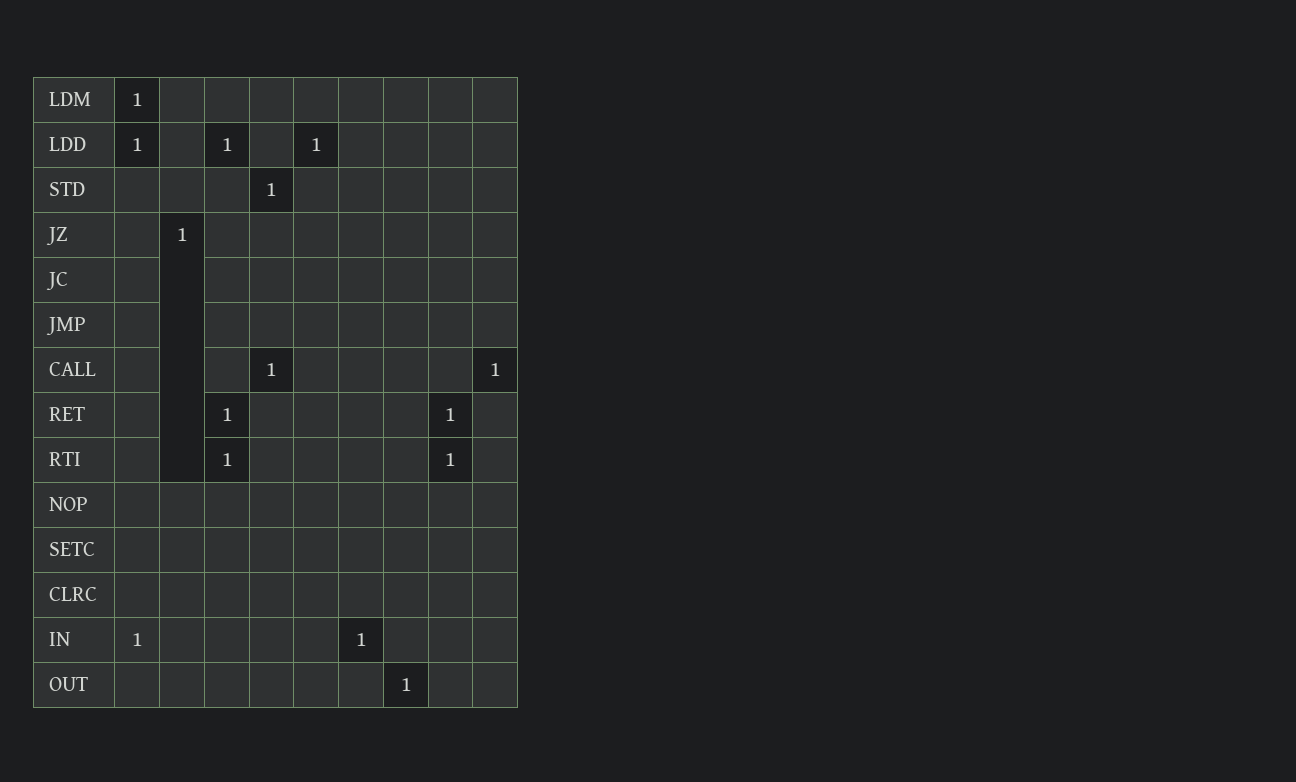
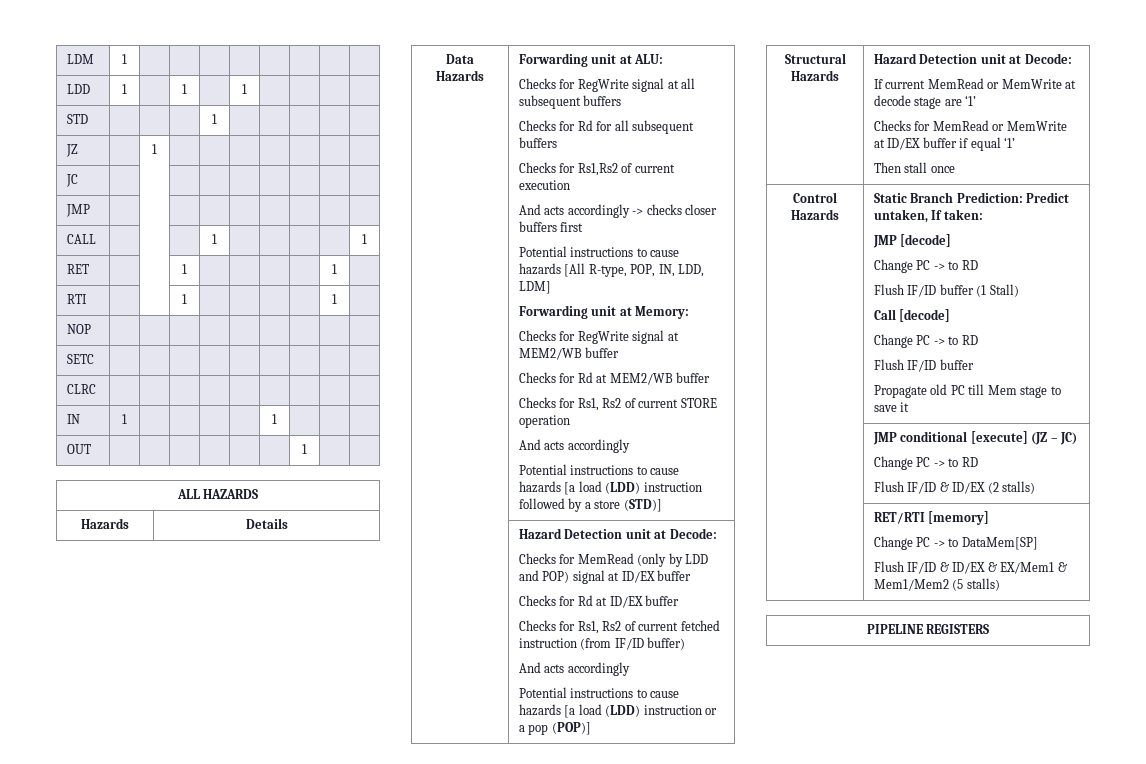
+ ALL HAZARDS
+ Hazards | Details
+ Data Hazards | Forwarding unit at ALU:
+ Checks for RegWrite signal at all subsequent buffers
+ Checks for Rd for all subsequent buffers
+ Checks for Rs1,Rs2 of current execution
+ And acts accordingly -> checks closer buffers first
+ Potential instructions to cause hazards [All R-type, POP, IN, LDD, LDM]
+ Forwarding unit at Memory:
+ Checks for RegWrite signal at MEM2/WB buffer
+ Checks for Rd at MEM2/WB buffer
+ Checks for Rs1, Rs2 of current STORE operation
+ And acts accordingly
+ Potential instructions to cause hazards [a load (LDD) instruction followed by a store (STD)]
+ | Hazard Detection unit at Decode:
+ Checks for MemRead (only by LDD and POP) signal at ID/EX buffer
+ Checks for Rd at ID/EX buffer
+ Checks for Rs1, Rs2 of current fetched instruction (from IF/ID buffer)
+ And acts accordingly
+ Potential instructions to cause hazards [a load (LDD) instruction or a pop (POP)]
+ Structural Hazards | Hazard Detection unit at Decode:
+ If current MemRead or MemWrite at decode stage are ‘1’
+ Checks for MemRead or MemWrite at ID/EX buffer if equal ‘1’
+ Then stall once
+ Control Hazards | Static Branch Prediction: Predict untaken, If taken:
+ JMP [decode]
+ Change PC -> to RD
+ Flush IF/ID buffer (1 Stall)
+ Call [decode]
+ Change PC -> to RD
+ Flush IF/ID buffer
+ Propagate old PC till Mem stage to save it
+ | JMP conditional [execute] (JZ – JC)
+ Change PC -> to RD
+ Flush IF/ID & ID/EX (2 stalls)
+ | RET/RTI [memory]
+ Change PC -> to DataMem[SP]
+ Flush IF/ID & ID/EX & EX/Mem1 & Mem1/Mem2 (5 stalls)
+ PIPELINE REGISTERS

